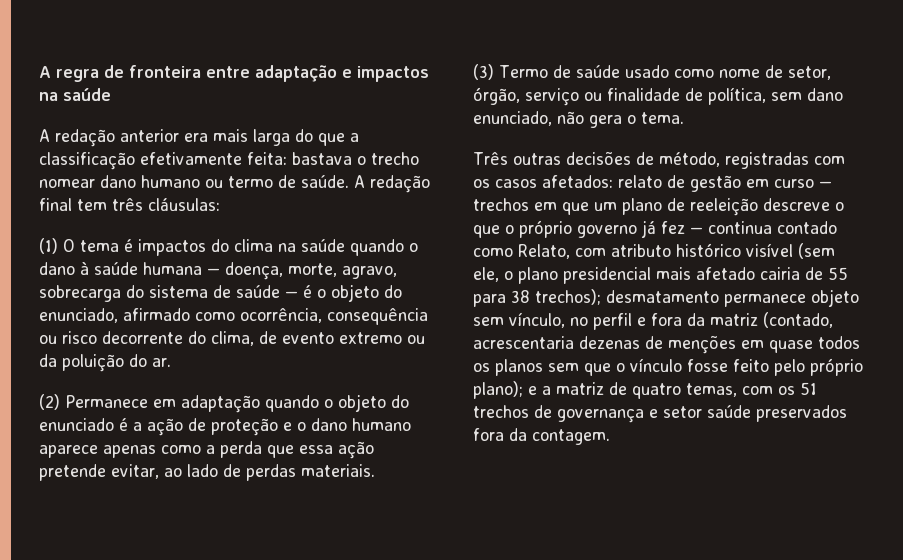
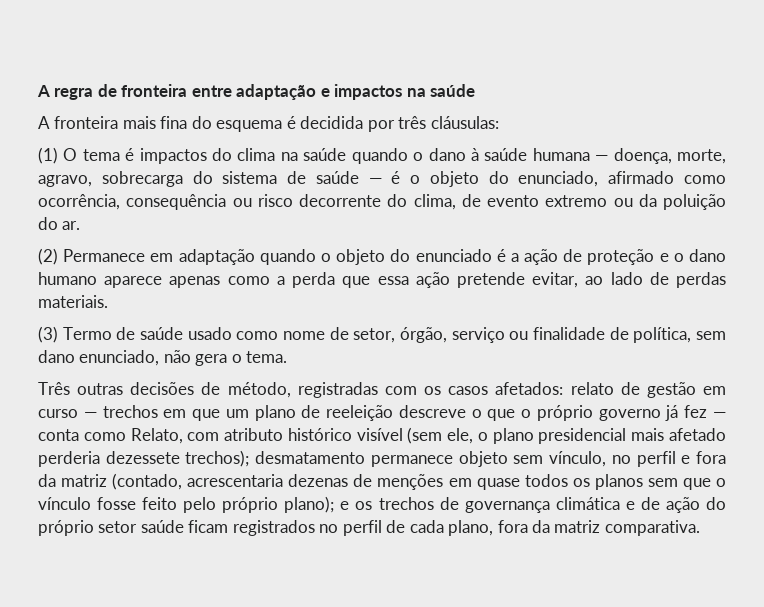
- A redação anterior era mais larga do que a classificação efetivamente feita: bastava o trecho nomear dano humano ou termo de saúde. A redação final tem três cláusulas:
+ A fronteira mais fina do esquema é decidida por três cláusulas:
- relato de gestão em curso — trechos em que um plano de reeleição descreve o que o próprio governo já fez — continua contado como Relato, com atributo histórico visível (sem ele, o plano presidencial mais afetado cairia de 55 para 38 trechos);
+ relato de gestão em curso — trechos em que um plano de reeleição descreve o que o próprio governo já fez — conta como Relato, com atributo histórico visível (sem ele, o plano presidencial mais afetado perderia dezessete trechos);
- e a matriz de quatro temas, com os 51 trechos de governança e setor saúde preservados fora da contagem.
+ e os trechos de governança climática e de ação do próprio setor saúde ficam registrados no perfil de cada plano, fora da matriz comparativa.

